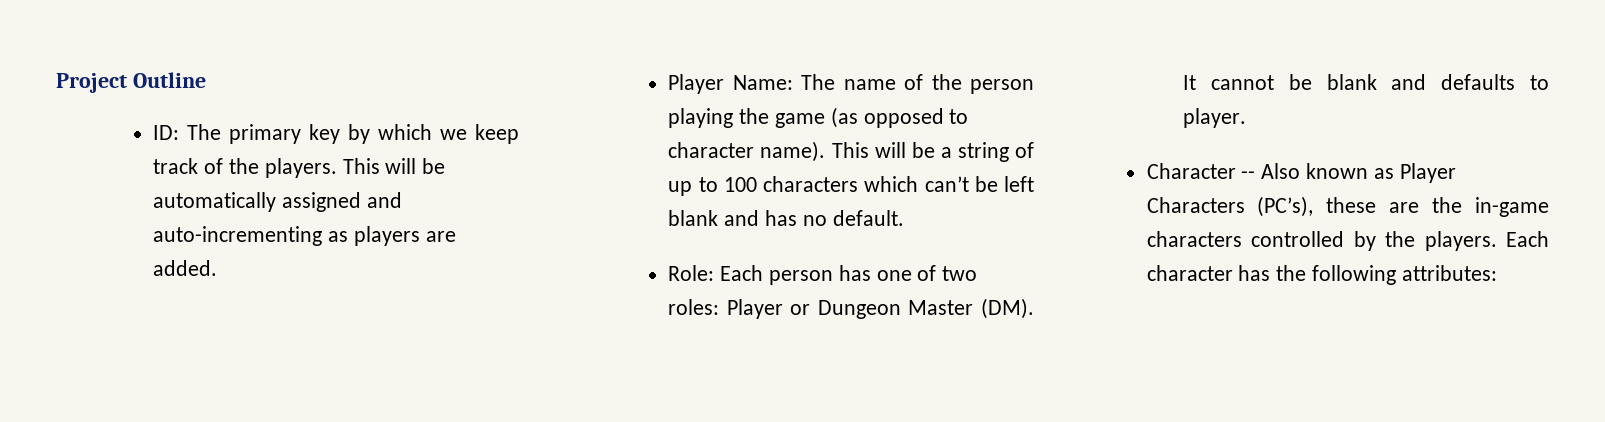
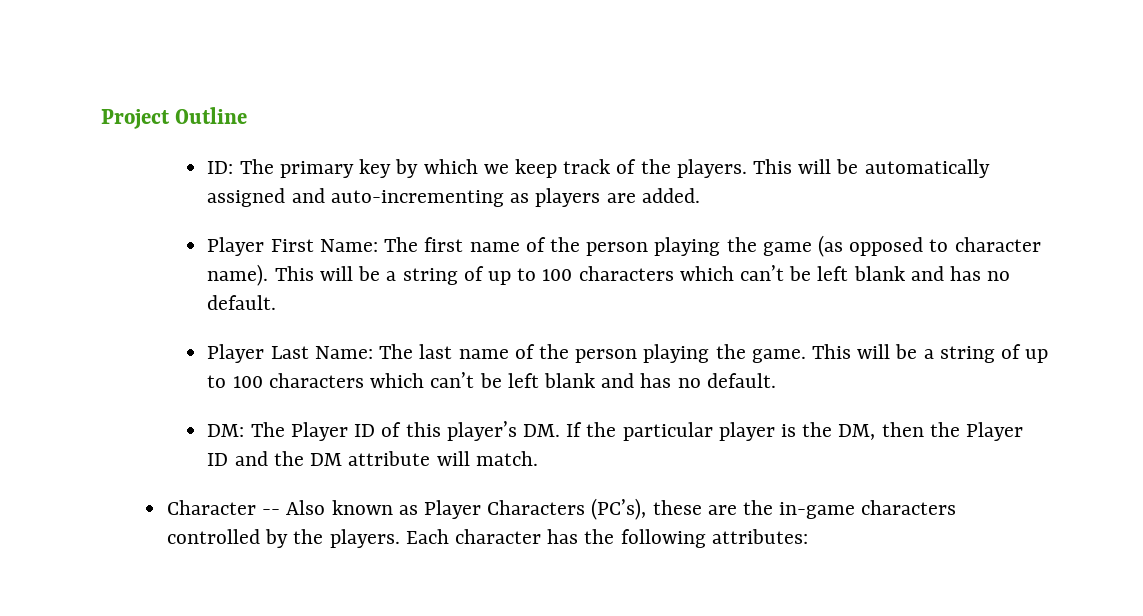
- Player Name: The name of the person playing the game (as opposed to character name).
+ Player First Name: The first name of the person playing the game (as opposed to character name).
- Role: Each person has one of two roles: Player or Dungeon Master (DM). It cannot be blank and defaults to player.
+ Player Last Name: The last name of the person playing the game. This will be a string of up to 100 characters which can’t be left blank and has no default.
+ DM: The Player ID of this player’s DM. If the particular player is the DM, then the Player ID and the DM attribute will match.

